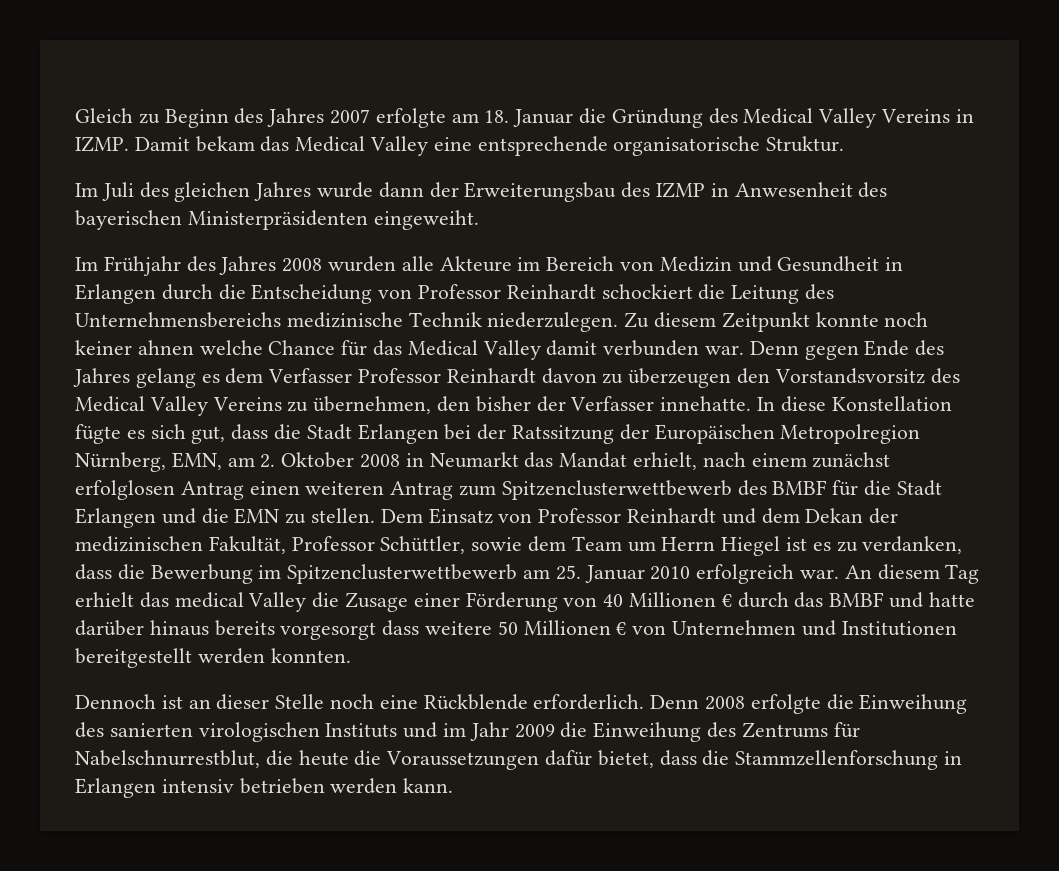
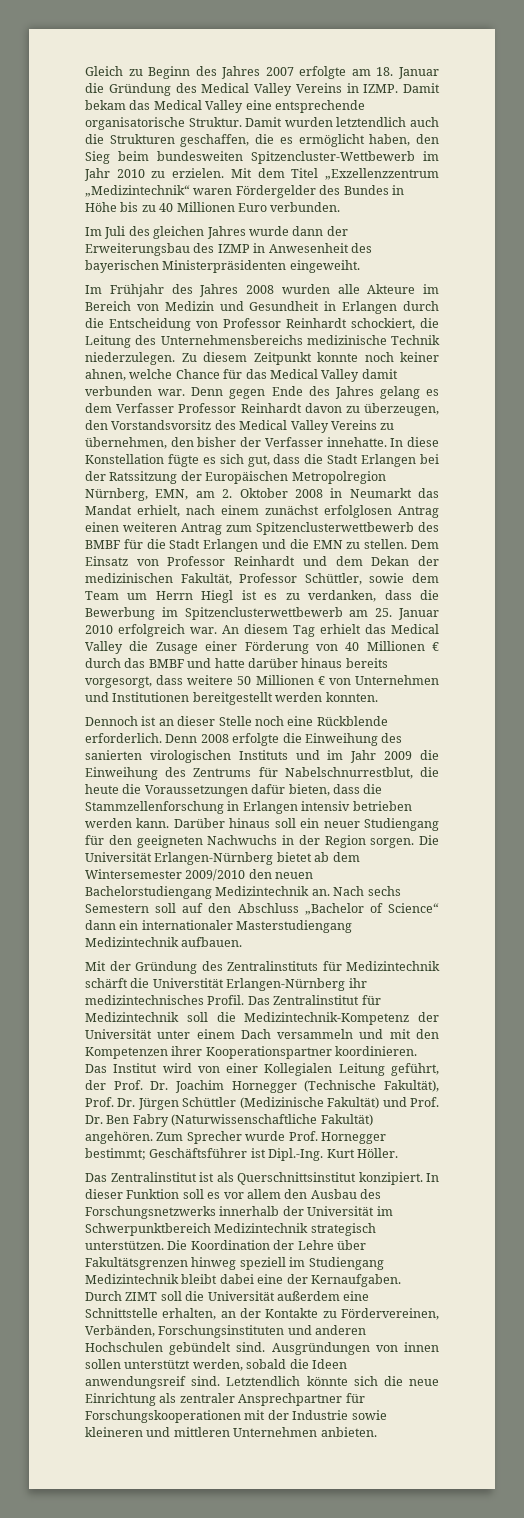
+ Damit wurden letztendlich auch die Strukturen geschaffen, die es ermöglicht haben, den Sieg beim bundesweiten Spitzencluster-Wettbewerb im Jahr 2010 zu erzielen. Mit dem Titel „Exzellenzzentrum „Medizintechnik“ waren Fördergelder des Bundes in Höhe bis zu 40 Millionen Euro verbunden.
- Im Frühjahr des Jahres 2008 wurden alle Akteure im Bereich von Medizin und Gesundheit in Erlangen durch die Entscheidung von Professor Reinhardt schockiert die Leitung des Unternehmensbereichs medizinische Technik niederzulegen.
+ Im Frühjahr des Jahres 2008 wurden alle Akteure im Bereich von Medizin und Gesundheit in Erlangen durch die Entscheidung von Professor Reinhardt schockiert, die Leitung des Unternehmensbereichs medizinische Technik niederzulegen.
- Zu diesem Zeitpunkt konnte noch keiner ahnen welche Chance für das Medical Valley damit verbunden war.
+ Zu diesem Zeitpunkt konnte noch keiner ahnen, welche Chance für das Medical Valley damit verbunden war.
- Denn gegen Ende des Jahres gelang es dem Verfasser Professor Reinhardt davon zu überzeugen den Vorstandsvorsitz des Medical Valley Vereins zu übernehmen, den bisher der Verfasser innehatte.
+ Denn gegen Ende des Jahres gelang es dem Verfasser Professor Reinhardt davon zu überzeugen, den Vorstandsvorsitz des Medical Valley Vereins zu übernehmen, den bisher der Verfasser innehatte.
- Dem Einsatz von Professor Reinhardt und dem Dekan der medizinischen Fakultät, Professor Schüttler, sowie dem Team um Herrn Hiegel ist es zu verdanken, dass die Bewerbung im Spitzenclusterwettbewerb am 25. Januar 2010 erfolgreich war.
+ Dem Einsatz von Professor Reinhardt und dem Dekan der medizinischen Fakultät, Professor Schüttler, sowie dem Team um Herrn Hiegl ist es zu verdanken, dass die Bewerbung im Spitzenclusterwettbewerb am 25. Januar 2010 erfolgreich war.
- An diesem Tag erhielt das medical Valley die Zusage einer Förderung von 40 Millionen € durch das BMBF und hatte darüber hinaus bereits vorgesorgt dass weitere 50 Millionen € von Unternehmen und Institutionen bereitgestellt werden konnten.
+ An diesem Tag erhielt das Medical Valley die Zusage einer Förderung von 40 Millionen € durch das BMBF und hatte darüber hinaus bereits vorgesorgt, dass weitere 50 Millionen € von Unternehmen und Institutionen bereitgestellt werden konnten.
- Denn 2008 erfolgte die Einweihung des sanierten virologischen Instituts und im Jahr 2009 die Einweihung des Zentrums für Nabelschnurrestblut, die heute die Voraussetzungen dafür bietet, dass die Stammzellenforschung in Erlangen intensiv betrieben werden kann.
+ Denn 2008 erfolgte die Einweihung des sanierten virologischen Instituts und im Jahr 2009 die Einweihung des Zentrums für Nabelschnurrestblut, die heute die Voraussetzungen dafür bieten, dass die Stammzellenforschung in Erlangen intensiv betrieben werden kann.
+ Darüber hinaus soll ein neuer Studiengang für den geeigneten Nachwuchs in der Region sorgen. Die Universität Erlangen-Nürnberg bietet ab dem Wintersemester 2009/2010 den neuen Bachelorstudiengang Medizintechnik an. Nach sechs Semestern soll auf den Abschluss „Bachelor of Science“ dann ein internationaler Masterstudiengang Medizintechnik aufbauen.
+ Mit der Gründung des Zentralinstituts für Medizintechnik schärft die Universtität Erlangen-Nürnberg ihr medizintechnisches Profil. Das Zentralinstitut für Medizintechnik soll die Medizintechnik-Kompetenz der Universität unter einem Dach versammeln und mit den Kompetenzen ihrer Kooperationspartner koordinieren. Das Institut wird von einer Kollegialen Leitung geführt, der Prof. Dr. Joachim Hornegger (Technische Fakultät), Prof. Dr. Jürgen Schüttler (Medizinische Fakultät) und Prof. Dr. Ben Fabry (Naturwissenschaftliche Fakultät) angehören. Zum Sprecher wurde Prof. Hornegger bestimmt; Geschäftsführer ist Dipl.-Ing. Kurt Höller.
+ Das Zentralinstitut ist als Querschnittsinstitut konzipiert. In dieser Funktion soll es vor allem den Ausbau des Forschungsnetzwerks innerhalb der Universität im Schwerpunktbereich Medizintechnik strategisch unterstützen. Die Koordination der Lehre über Fakultätsgrenzen hinweg speziell im Studiengang Medizintechnik bleibt dabei eine der Kernaufgaben. Durch ZIMT soll die Universität außerdem eine Schnittstelle erhalten, an der Kontakte zu Fördervereinen, Verbänden, Forschungsinstituten und anderen Hochschulen gebündelt sind. Ausgründungen von innen sollen unterstützt werden, sobald die Ideen anwendungsreif sind. Letztendlich könnte sich die neue Einrichtung als zentraler Ansprechpartner für Forschungskooperationen mit der Industrie sowie kleineren und mittleren Unternehmen anbieten.

